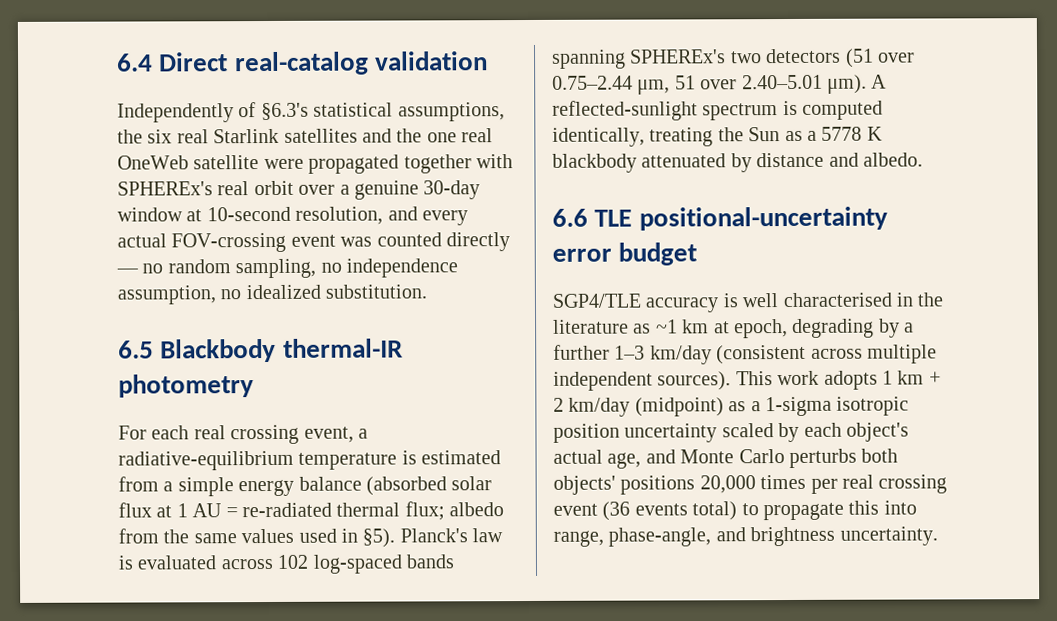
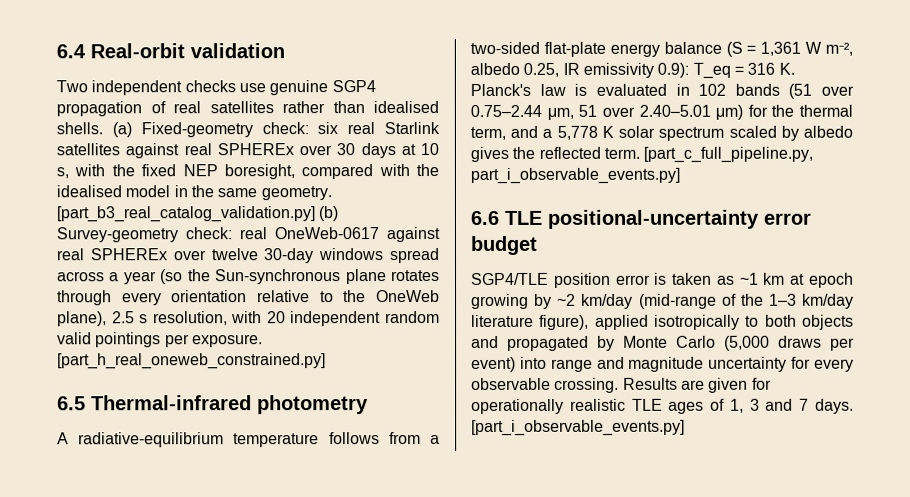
- 6.4 Direct real-catalog validation
+ 6.4 Real-orbit validation
- Independently of §6.3's statistical assumptions, the six real Starlink satellites and the one real OneWeb satellite were propagated together with SPHEREx's real orbit over a genuine 30-day window at 10-second resolution, and every actual FOV-crossing event was counted directly — no random sampling, no independence assumption, no idealized substitution.
+ Two independent checks use genuine SGP4 propagation of real satellites rather than idealised shells. (a) Fixed-geometry check: six real Starlink satellites against real SPHEREx over 30 days at 10 s, with the fixed NEP boresight, compared with the idealised model in the same geometry. [part_b3_real_catalog_validation.py] (b) Survey-geometry check: real OneWeb-0617 against real SPHEREx over twelve 30-day windows spread across a year (so the Sun-synchronous plane rotates through every orientation relative to the OneWeb plane), 2.5 s resolution, with 20 independent random valid pointings per exposure. [part_h_real_oneweb_constrained.py]
- 6.5 Blackbody thermal-IR photometry
+ 6.5 Thermal-infrared photometry
- For each real crossing event, a radiative-equilibrium temperature is estimated from a simple energy balance (absorbed solar flux at 1 AU = re-radiated thermal flux; albedo from the same values used in §5). Planck's law is evaluated across 102 log-spaced bands spanning SPHEREx's two detectors (51 over 0.75–2.44 μm, 51 over 2.40–5.01 μm). A reflected-sunlight spectrum is computed identically, treating the Sun as a 5778 K blackbody attenuated by distance and albedo.
+ A radiative-equilibrium temperature follows from a two-sided flat-plate energy balance (S = 1,361 W m⁻², albedo 0.25, IR emissivity 0.9): T_eq = 316 K. Planck's law is evaluated in 102 bands (51 over 0.75–2.44 μm, 51 over 2.40–5.01 μm) for the thermal term, and a 5,778 K solar spectrum scaled by albedo gives the reflected term. [part_c_full_pipeline.py, part_i_observable_events.py]
- SGP4/TLE accuracy is well characterised in the literature as ~1 km at epoch, degrading by a further 1–3 km/day (consistent across multiple independent sources). This work adopts 1 km + 2 km/day (midpoint) as a 1-sigma isotropic position uncertainty scaled by each object's actual age, and Monte Carlo perturbs both objects' positions 20,000 times per real crossing event (36 events total) to propagate this into range, phase-angle, and brightness uncertainty.
+ SGP4/TLE position error is taken as ~1 km at epoch growing by ~2 km/day (mid-range of the 1–3 km/day literature figure), applied isotropically to both objects and propagated by Monte Carlo (5,000 draws per event) into range and magnitude uncertainty for every observable crossing. Results are given for operationally realistic TLE ages of 1, 3 and 7 days. [part_i_observable_events.py]

